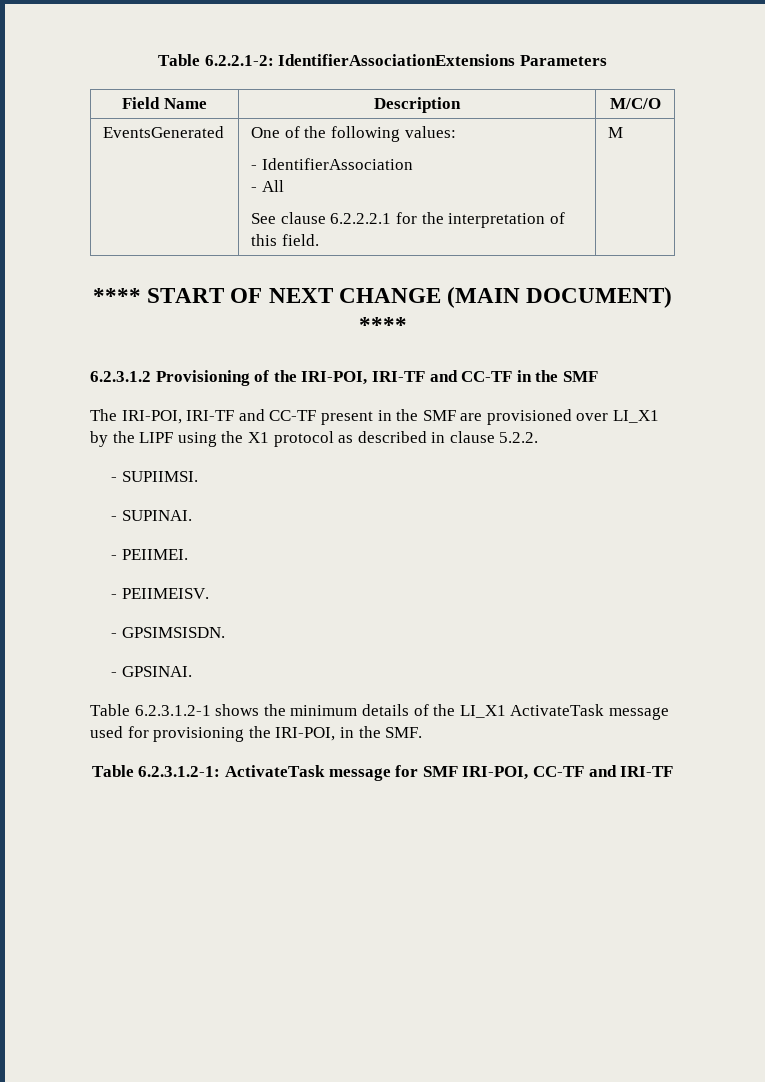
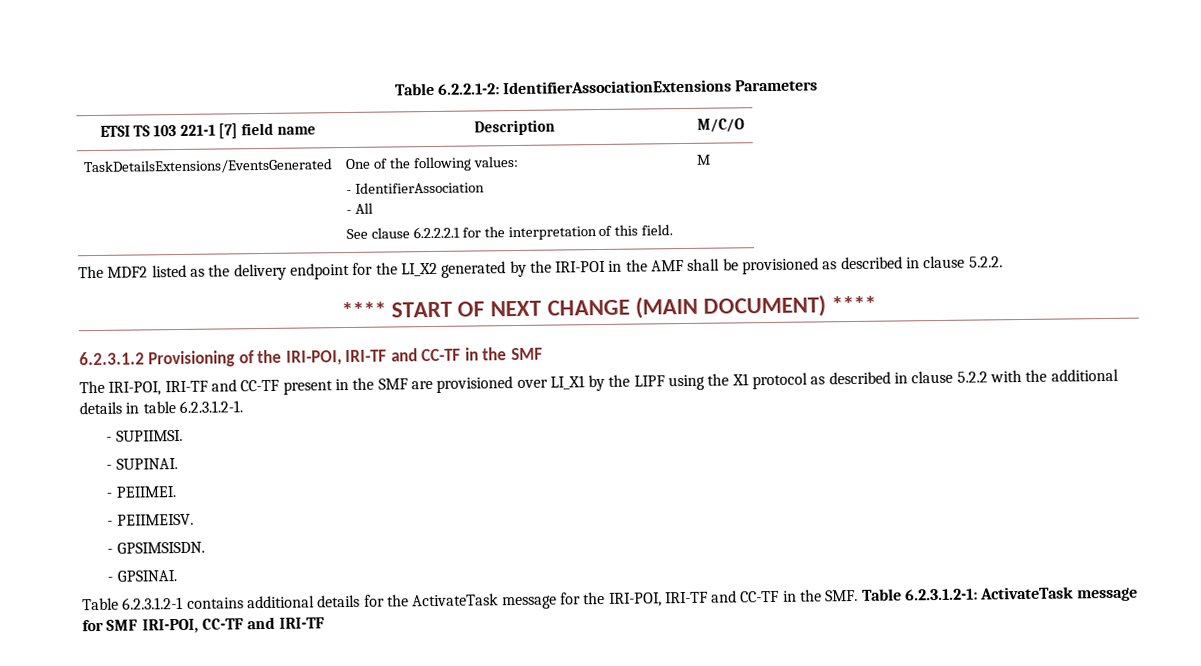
- Field Name | Description | M/C/O
+ ETSI TS 103 221-1 [7] field name | Description | M/C/O
- EventsGenerated | One of the following values:
+ TaskDetailsExtensions/EventsGenerated | One of the following values:
+ The MDF2 listed as the delivery endpoint for the LI_X2 generated by the IRI-POI in the AMF shall be provisioned as described in clause 5.2.2.
- The IRI-POI, IRI-TF and CC-TF present in the SMF are provisioned over LI_X1 by the LIPF using the X1 protocol as described in clause 5.2.2.
+ The IRI-POI, IRI-TF and CC-TF present in the SMF are provisioned over LI_X1 by the LIPF using the X1 protocol as described in clause 5.2.2 with the additional details in table 6.2.3.1.2-1.
- Table 6.2.3.1.2-1 shows the minimum details of the LI_X1 ActivateTask message used for provisioning the IRI-POI, in the SMF.
- Table 6.2.3.1.2-1: ActivateTask message for SMF IRI-POI, CC-TF and IRI-TF
+ Table 6.2.3.1.2-1 contains additional details for the ActivateTask message for the IRI-POI, IRI-TF and CC-TF in the SMF. Table 6.2.3.1.2-1: ActivateTask message for SMF IRI-POI, CC-TF and IRI-TF

